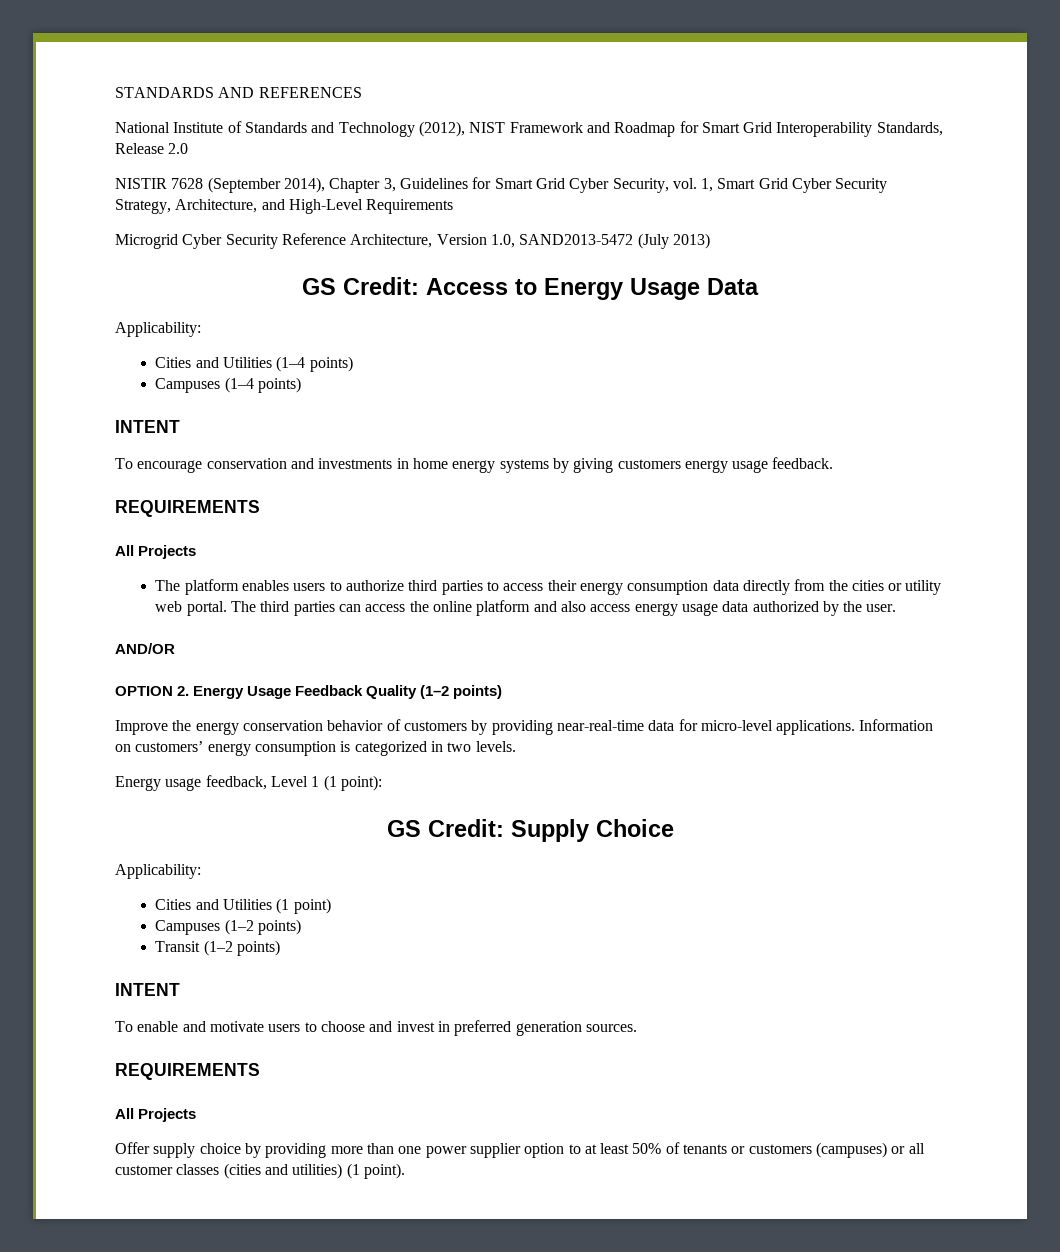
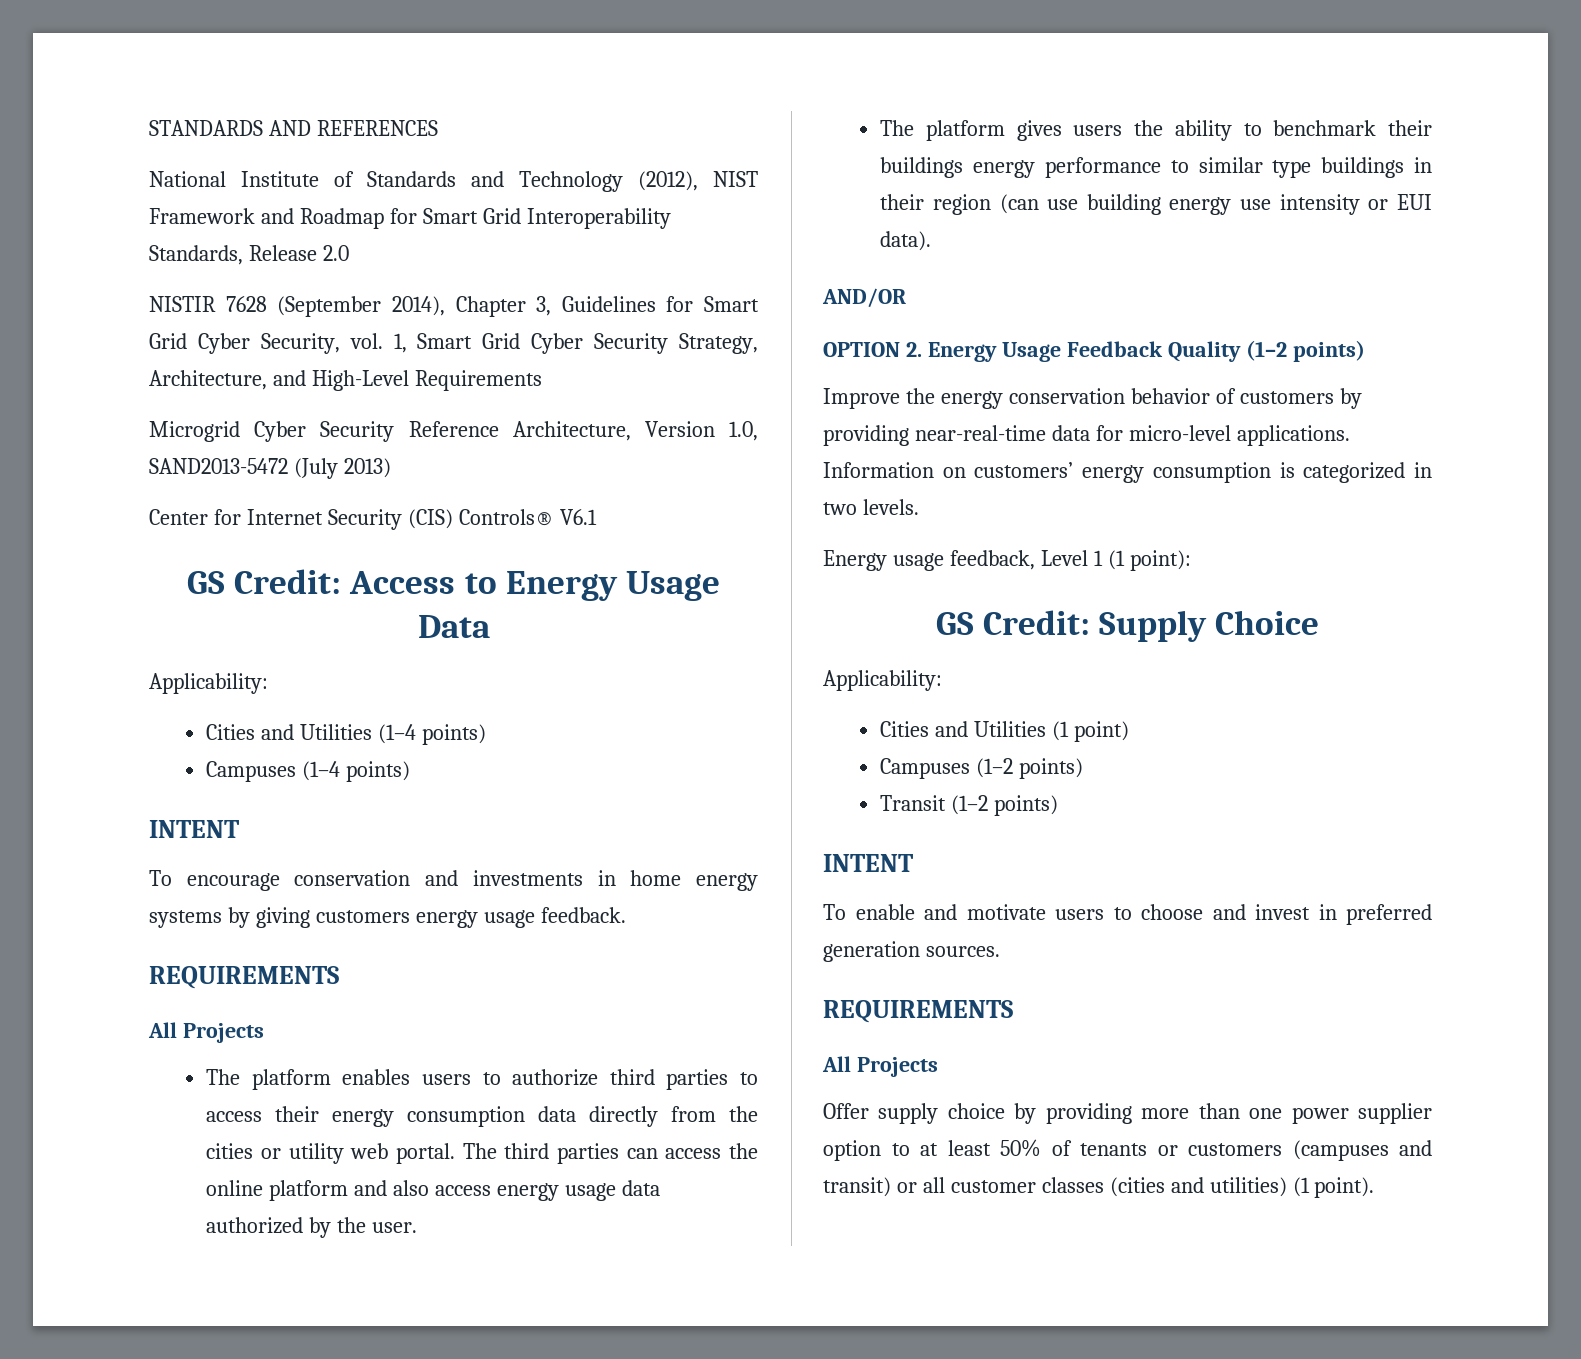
+ Center for Internet Security (CIS) Controls® V6.1
+ The platform gives users the ability to benchmark their buildings energy performance to similar type buildings in their region (can use building energy use intensity or EUI data).
- Offer supply choice by providing more than one power supplier option to at least 50% of tenants or customers (campuses) or all customer classes (cities and utilities) (1 point).
+ Offer supply choice by providing more than one power supplier option to at least 50% of tenants or customers (campuses and transit) or all customer classes (cities and utilities) (1 point).

